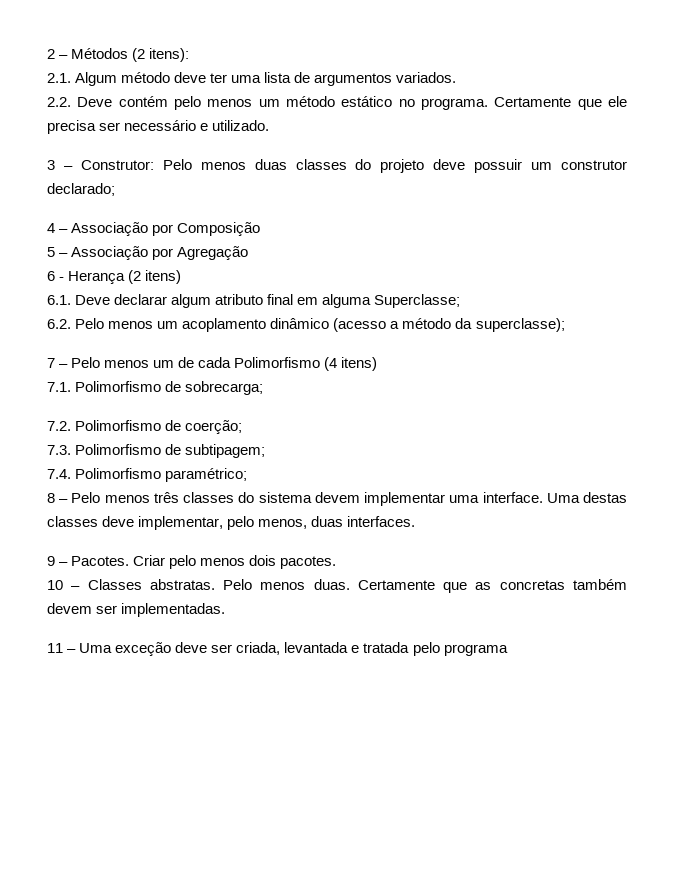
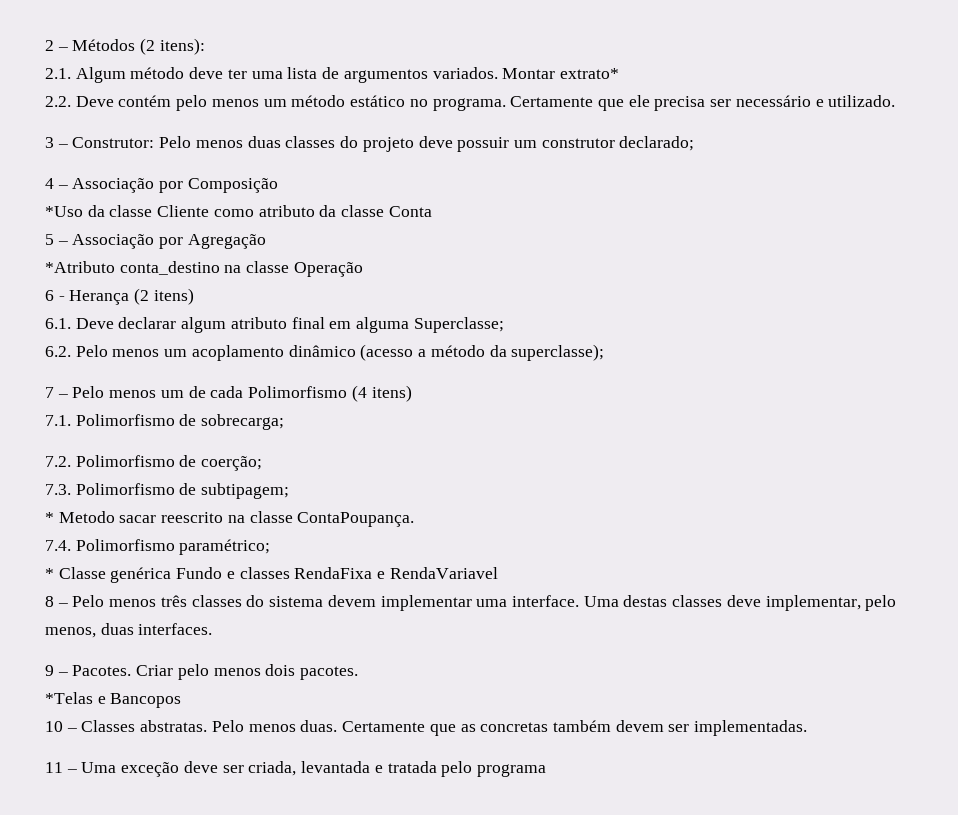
+ Montar extrato*
+ *Uso da classe Cliente como atributo da classe Conta
+ *Atributo conta_destino na classe Operação
+ * Metodo sacar reescrito na classe ContaPoupança.
  7.4. Polimorfismo paramétrico;
+ * Classe genérica Fundo e classes RendaFixa e RendaVariavel
+ *Telas e Bancopos

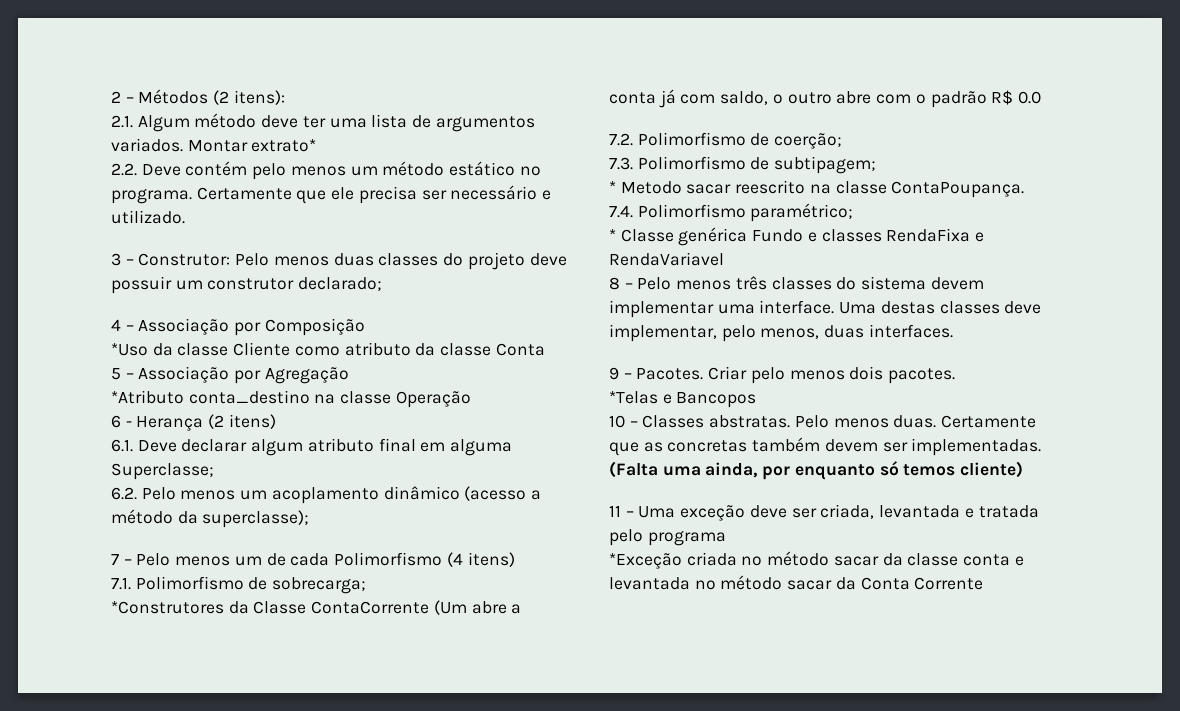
+ *Construtores da Classe ContaCorrente (Um abre a conta já com saldo, o outro abre com o padrão R$ 0.0
+ (Falta uma ainda, por enquanto só temos cliente)
+ *Exceção criada no método sacar da classe conta e levantada no método sacar da Conta Corrente

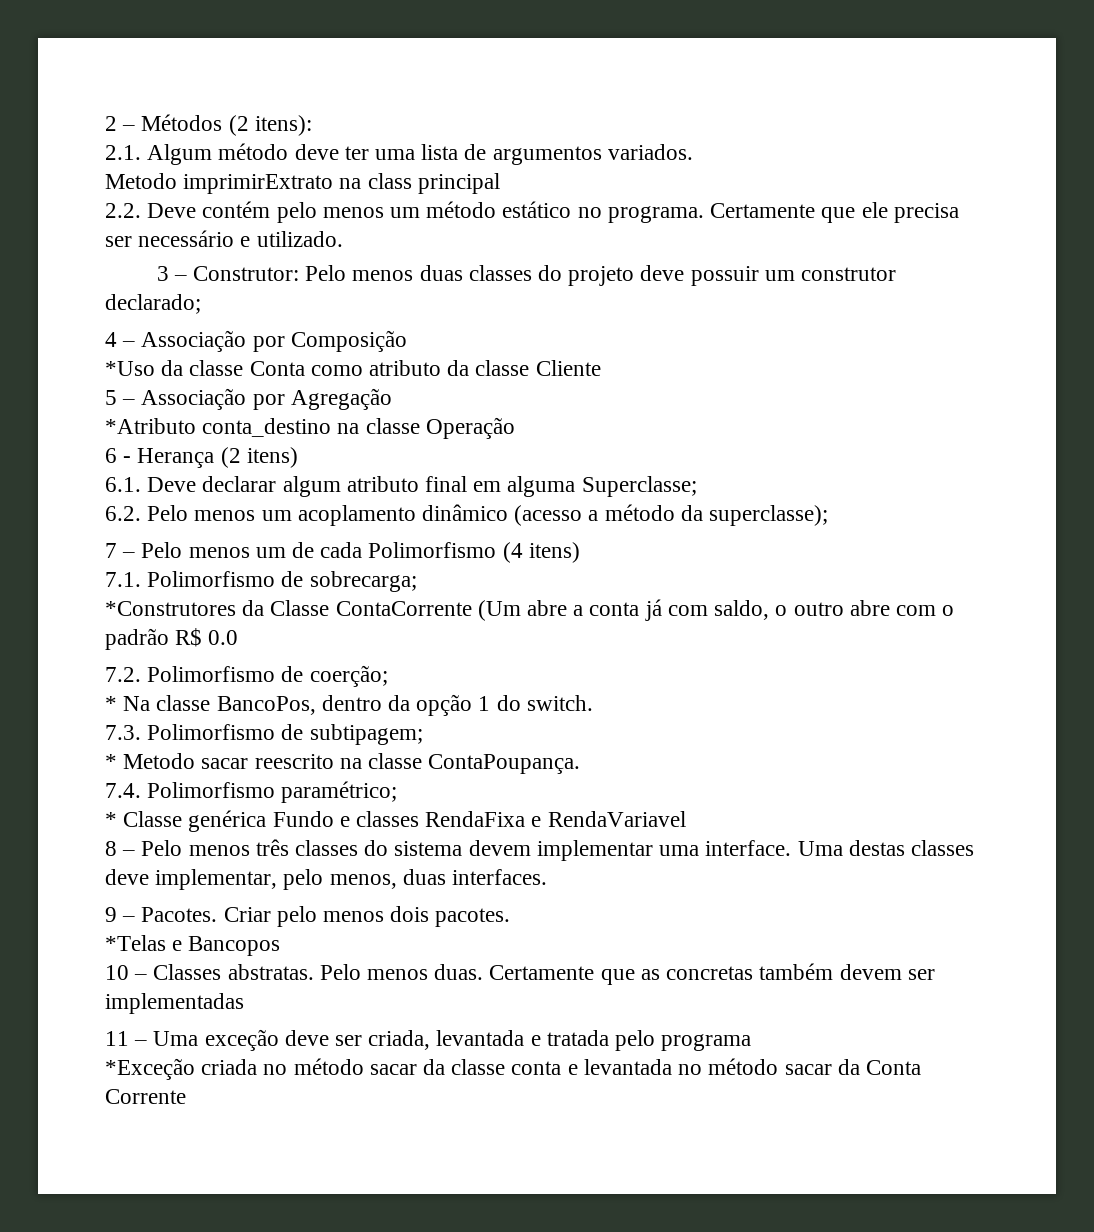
- 2.1. Algum método deve ter uma lista de argumentos variados. Montar extrato*
+ 2.1. Algum método deve ter uma lista de argumentos variados.
+ Metodo imprimirExtrato na class principal
- *Uso da classe Cliente como atributo da classe Conta
+ *Uso da classe Conta como atributo da classe Cliente
+ * Na classe BancoPos, dentro da opção 1 do switch.
- Certamente que as concretas também devem ser implementadas. (Falta uma ainda, por enquanto só temos cliente)
+ Certamente que as concretas também devem ser implementadas

